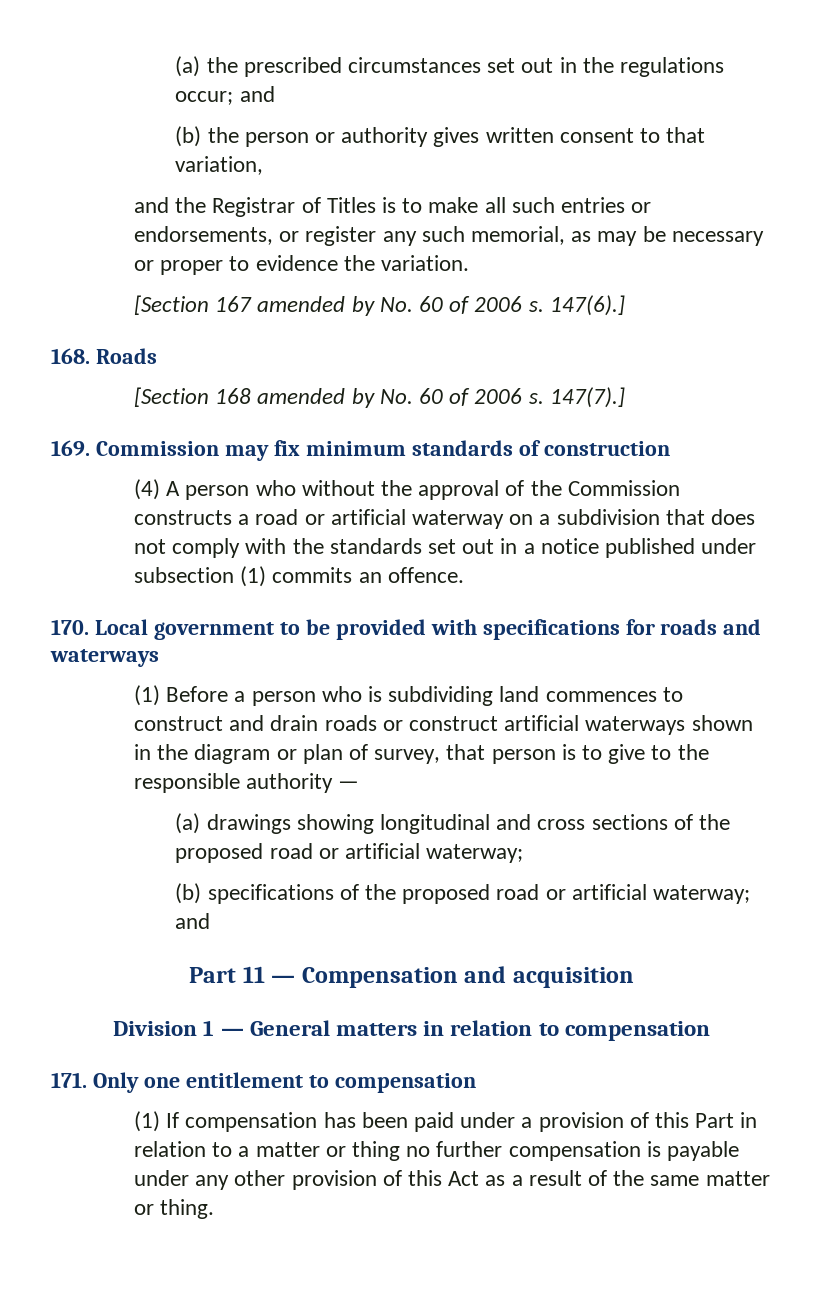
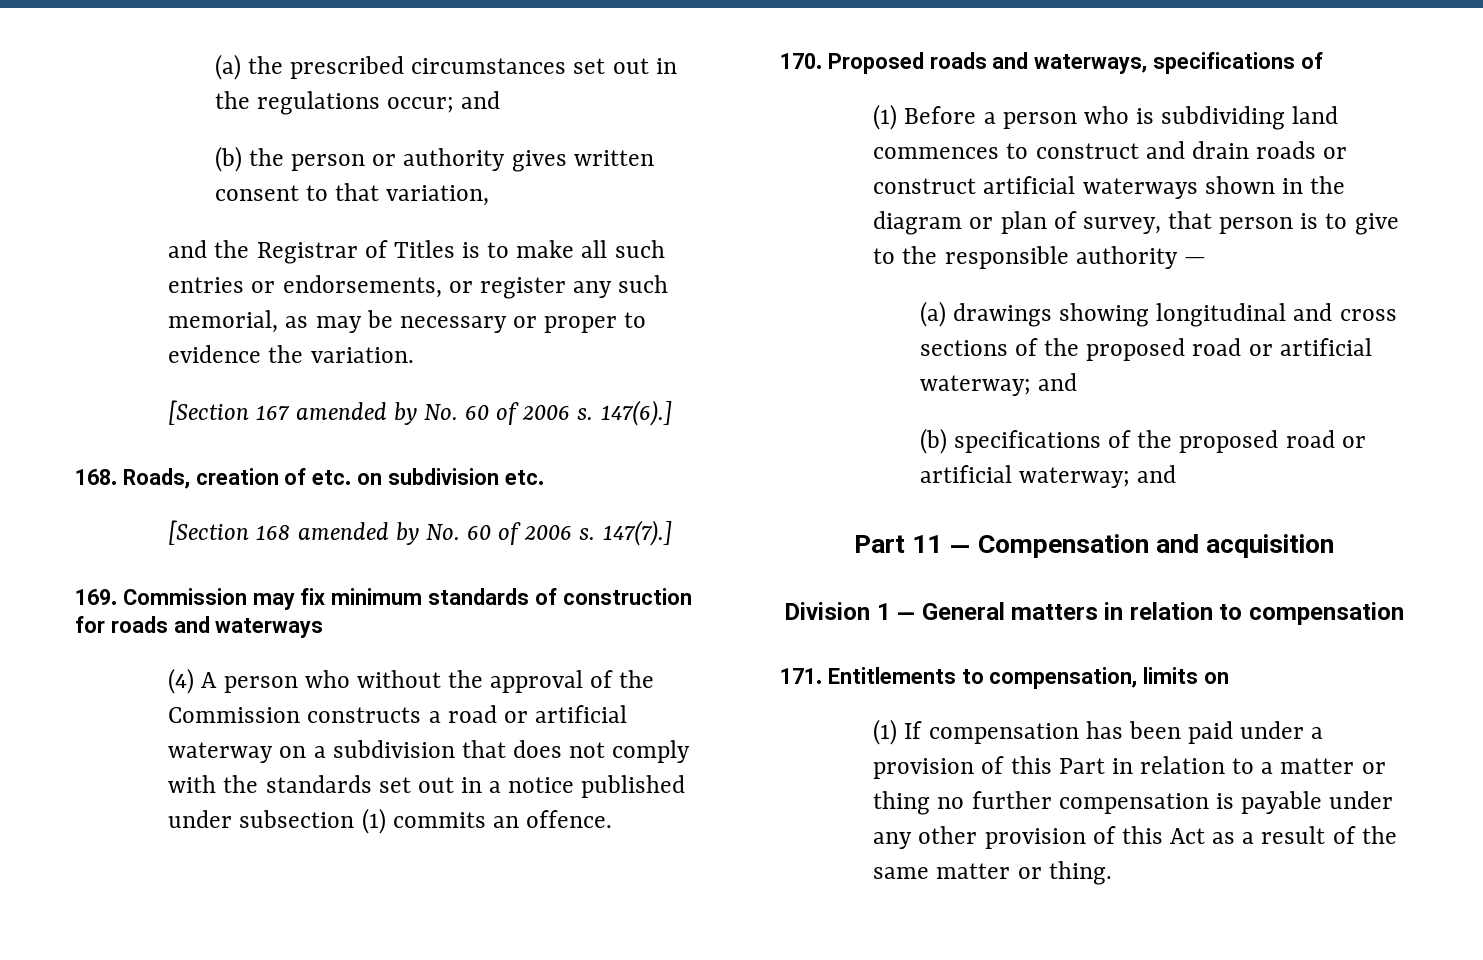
- 168. Roads
+ 168. Roads, creation of etc. on subdivision etc.
- 169. Commission may fix minimum standards of construction
+ 169. Commission may fix minimum standards of construction for roads and waterways
- 170. Local government to be provided with specifications for roads and waterways
+ 170. Proposed roads and waterways, specifications of
- (a) drawings showing longitudinal and cross sections of the proposed road or artificial waterway;
+ (a) drawings showing longitudinal and cross sections of the proposed road or artificial waterway; and
- 171. Only one entitlement to compensation
+ 171. Entitlements to compensation, limits on

